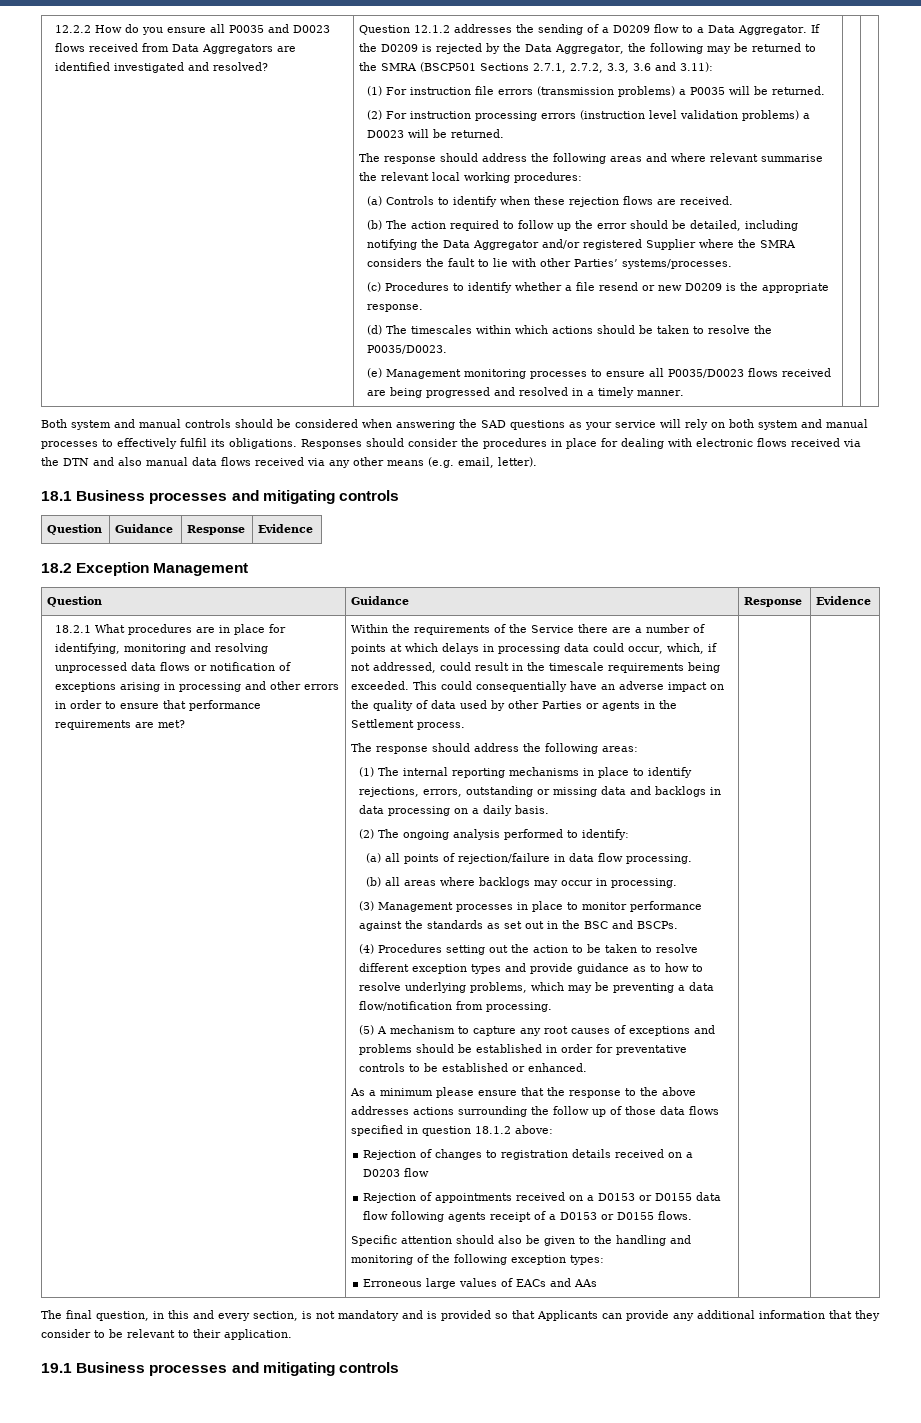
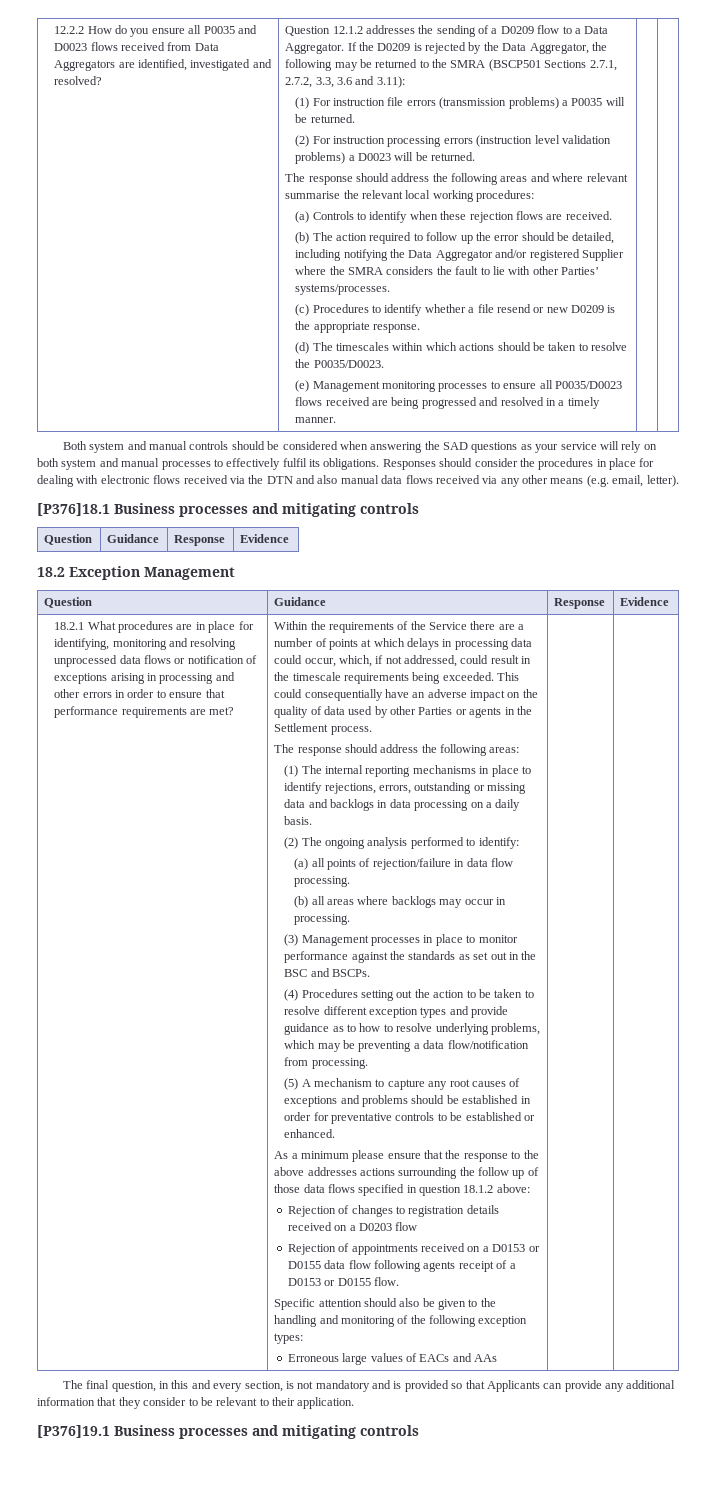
- 12.2.2 How do you ensure all P0035 and D0023 flows received from Data Aggregators are identified investigated and resolved?
+ 12.2.2 How do you ensure all P0035 and D0023 flows received from Data Aggregators are identified, investigated and resolved?
- 18.1 Business processes and mitigating controls
+ [P376]18.1 Business processes and mitigating controls
- Rejection of appointments received on a D0153 or D0155 data flow following agents receipt of a D0153 or D0155 flows.
+ Rejection of appointments received on a D0153 or D0155 data flow following agents receipt of a D0153 or D0155 flow.
- 19.1 Business processes and mitigating controls
+ [P376]19.1 Business processes and mitigating controls

